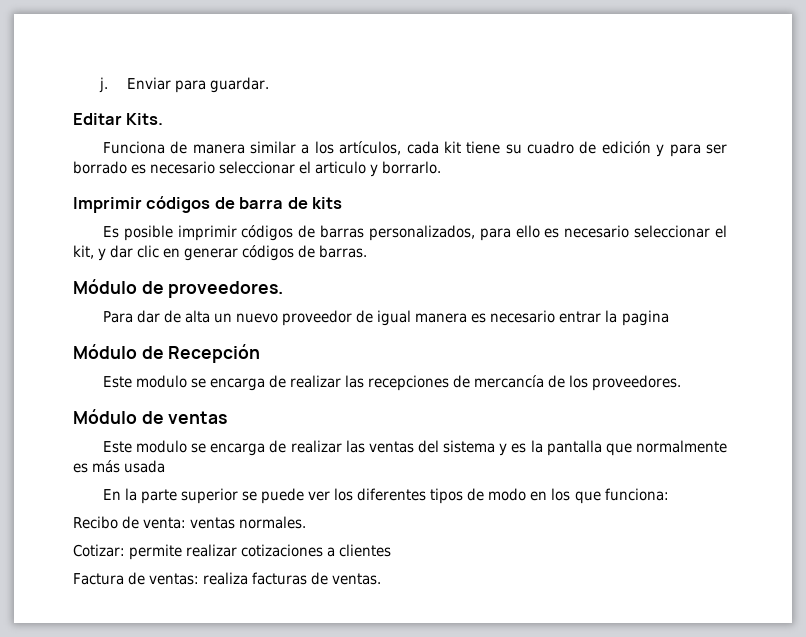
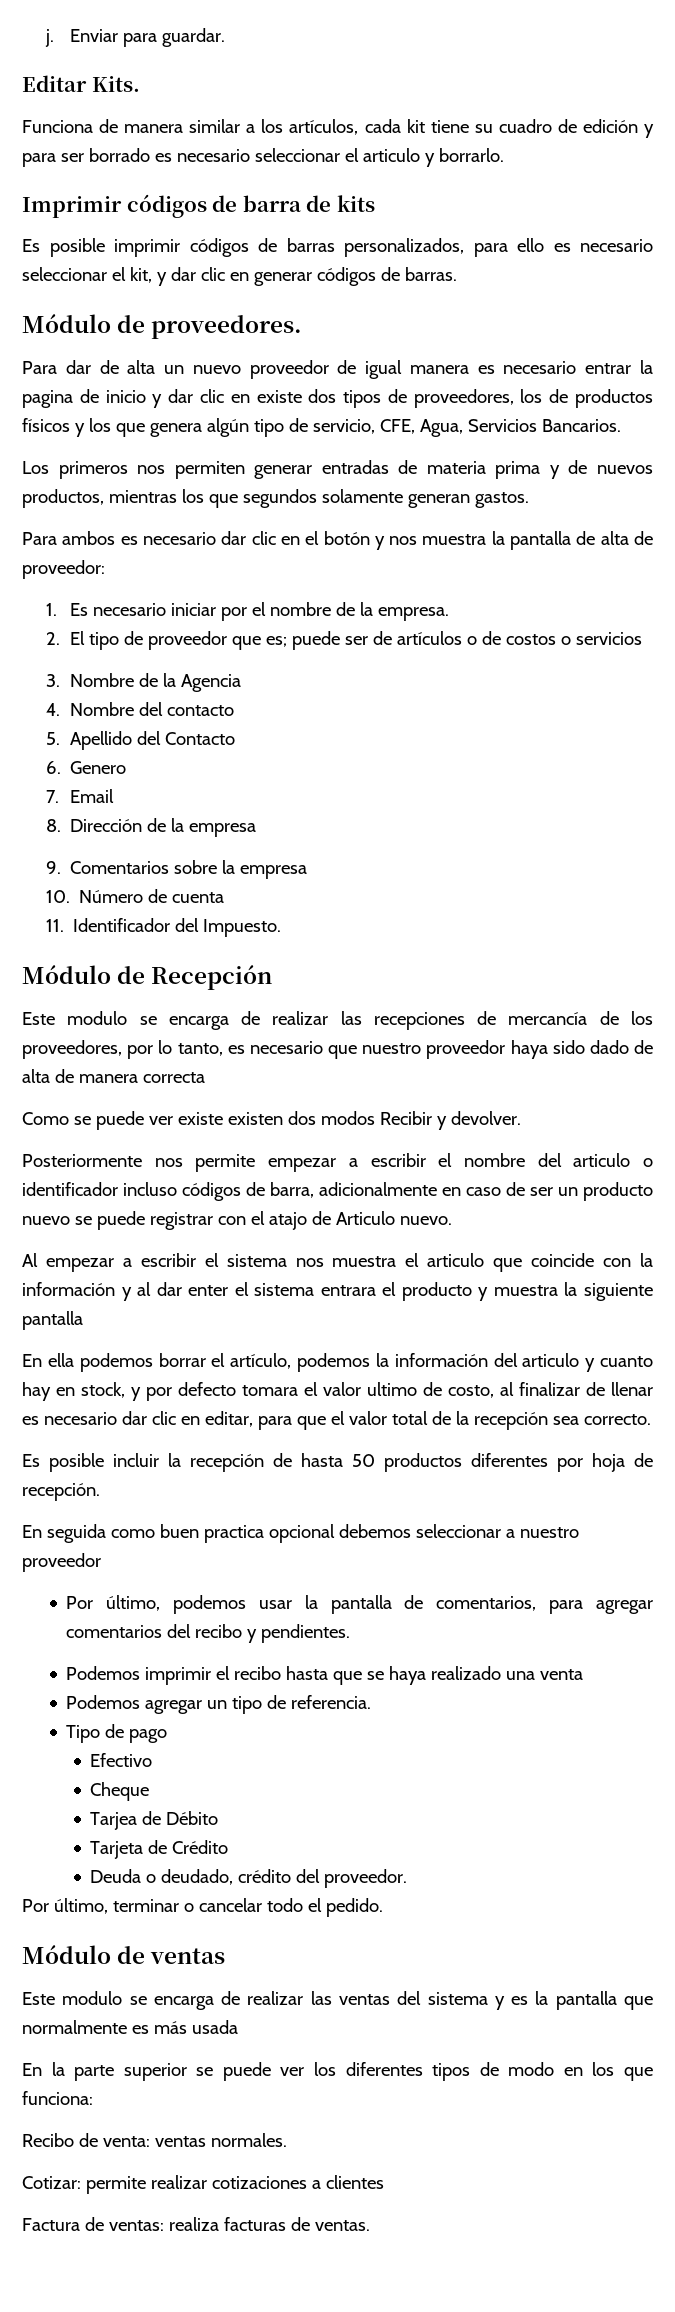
- Para dar de alta un nuevo proveedor de igual manera es necesario entrar la pagina
+ Para dar de alta un nuevo proveedor de igual manera es necesario entrar la pagina de inicio y dar clic en existe dos tipos de proveedores, los de productos físicos y los que genera algún tipo de servicio, CFE, Agua, Servicios Bancarios.
+ Los primeros nos permiten generar entradas de materia prima y de nuevos productos, mientras los que segundos solamente generan gastos.
+ Para ambos es necesario dar clic en el botón y nos muestra la pantalla de alta de proveedor:
+ 1. Es necesario iniciar por el nombre de la empresa.
+ 2. El tipo de proveedor que es; puede ser de artículos o de costos o servicios
+ 3. Nombre de la Agencia
+ 4. Nombre del contacto
+ 5. Apellido del Contacto
+ 6. Genero
+ 7. Email
+ 8. Dirección de la empresa
+ 9. Comentarios sobre la empresa
+ 10. Número de cuenta
+ 11. Identificador del Impuesto.
- Este modulo se encarga de realizar las recepciones de mercancía de los proveedores.
+ Este modulo se encarga de realizar las recepciones de mercancía de los proveedores, por lo tanto, es necesario que nuestro proveedor haya sido dado de alta de manera correcta
+ Como se puede ver existe existen dos modos Recibir y devolver.
+ Posteriormente nos permite empezar a escribir el nombre del articulo o identificador incluso códigos de barra, adicionalmente en caso de ser un producto nuevo se puede registrar con el atajo de Articulo nuevo.
+ Al empezar a escribir el sistema nos muestra el articulo que coincide con la información y al dar enter el sistema entrara el producto y muestra la siguiente pantalla
+ En ella podemos borrar el artículo, podemos la información del articulo y cuanto hay en stock, y por defecto tomara el valor ultimo de costo, al finalizar de llenar es necesario dar clic en editar, para que el valor total de la recepción sea correcto.
+ Es posible incluir la recepción de hasta 50 productos diferentes por hoja de recepción.
+ En seguida como buen practica opcional debemos seleccionar a nuestro proveedor
+ Por último, podemos usar la pantalla de comentarios, para agregar comentarios del recibo y pendientes.
+ Podemos imprimir el recibo hasta que se haya realizado una venta
+ Podemos agregar un tipo de referencia.
+ Tipo de pago
+ Efectivo
+ Cheque
+ Tarjea de Débito
+ Tarjeta de Crédito
+ Deuda o deudado, crédito del proveedor.
+ Por último, terminar o cancelar todo el pedido.

